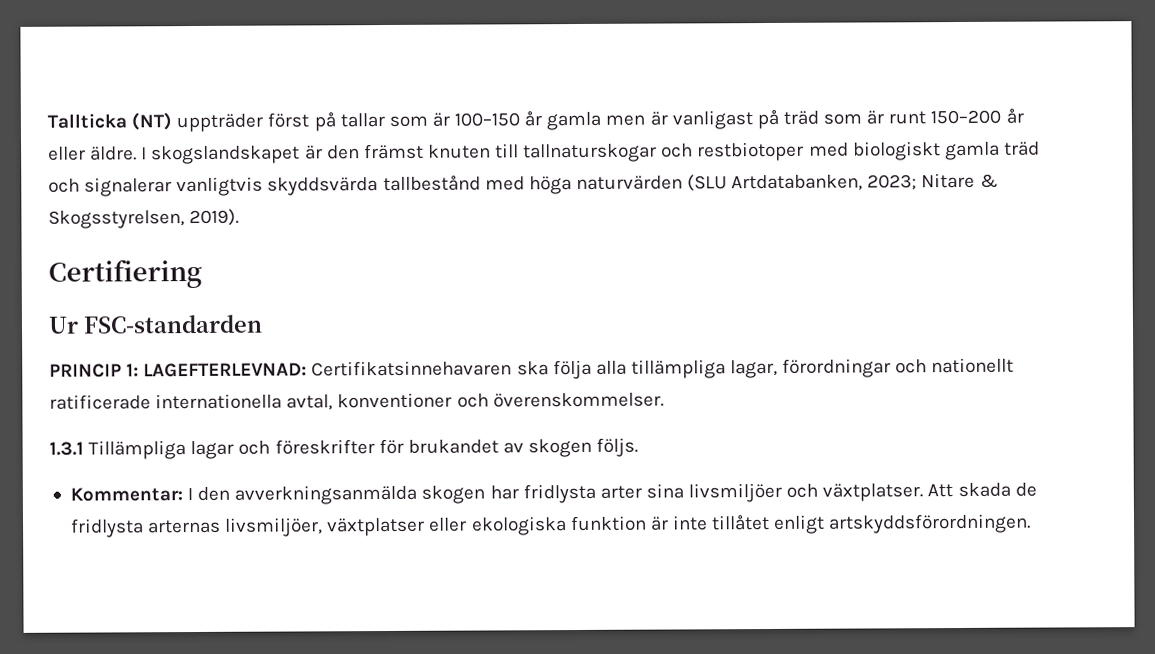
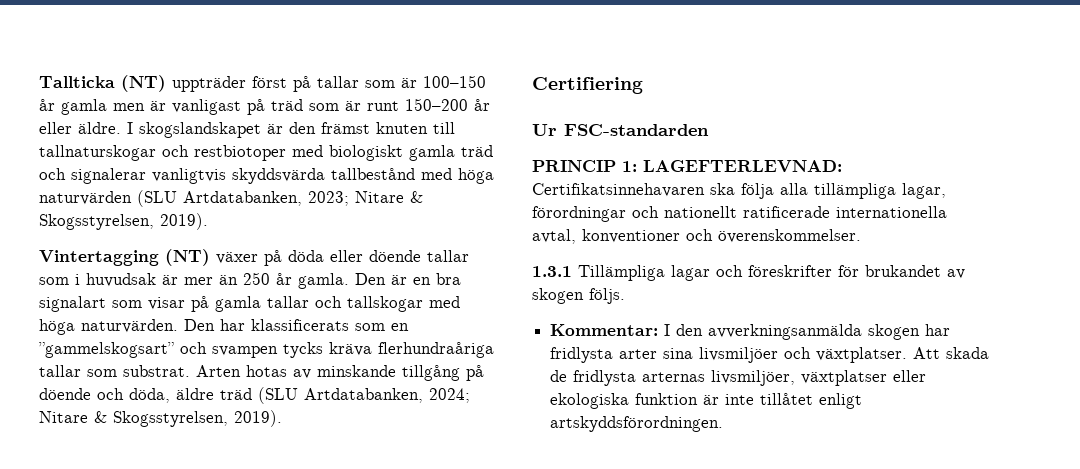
+ Vintertagging (NT) växer på döda eller döende tallar som i huvudsak är mer än 250 år gamla. Den är en bra signalart som visar på gamla tallar och tallskogar med höga naturvärden. Den har klassificerats som en ”gammelskogsart” och svampen tycks kräva flerhundraåriga tallar som substrat. Arten hotas av minskande tillgång på döende och döda, äldre träd (SLU Artdatabanken, 2024; Nitare & Skogsstyrelsen, 2019).

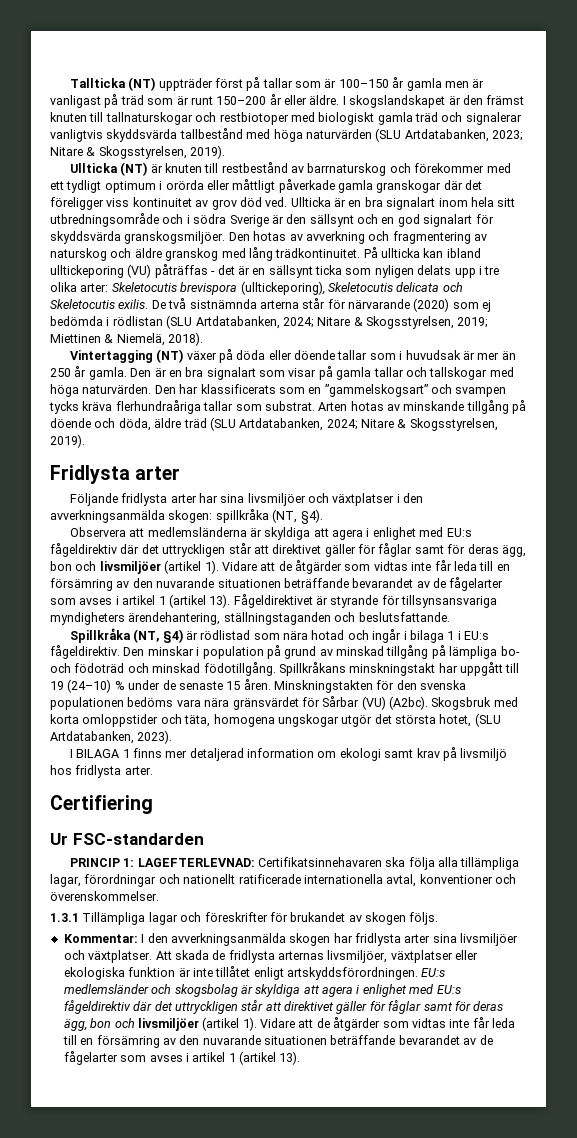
+ Ullticka (NT) är knuten till restbestånd av barrnaturskog och förekommer med ett tydligt optimum i orörda eller måttligt påverkade gamla granskogar där det föreligger viss kontinuitet av grov död ved. Ullticka är en bra signalart inom hela sitt utbredningsområde och i södra Sverige är den sällsynt och en god signalart för skyddsvärda granskogsmiljöer. Den hotas av avverkning och fragmentering av naturskog och äldre granskog med lång trädkontinuitet. På ullticka kan ibland ulltickeporing (VU) påträffas - det är en sällsynt ticka som nyligen delats upp i tre olika arter: Skeletocutis brevispora (ulltickeporing), Skeletocutis delicata och Skeletocutis exilis. De två sistnämnda arterna står för närvarande (2020) som ej bedömda i rödlistan (SLU Artdatabanken, 2024; Nitare & Skogsstyrelsen, 2019; Miettinen & Niemelä, 2018).
+ Fridlysta arter
+ Följande fridlysta arter har sina livsmiljöer och växtplatser i den avverkningsanmälda skogen: spillkråka (NT, §4).
+ Observera att medlemsländerna är skyldiga att agera i enlighet med EU:s fågeldirektiv där det uttryckligen står att direktivet gäller för fåglar samt för deras ägg, bon och livsmiljöer (artikel 1). Vidare att de åtgärder som vidtas inte får leda till en försämring av den nuvarande situationen beträffande bevarandet av de fågelarter som avses i artikel 1 (artikel 13). Fågeldirektivet är styrande för tillsynsansvariga myndigheters ärendehantering, ställningstaganden och beslutsfattande.
+ Spillkråka (NT, §4) är rödlistad som nära hotad och ingår i bilaga 1 i EU:s fågeldirektiv. Den minskar i population på grund av minskad tillgång på lämpliga bo- och födoträd och minskad födotillgång. Spillkråkans minskningstakt har uppgått till 19 (24–10) % under de senaste 15 åren. Minskningstakten för den svenska populationen bedöms vara nära gränsvärdet för Sårbar (VU) (A2bc). Skogsbruk med korta omloppstider och täta, homogena ungskogar utgör det största hotet, (SLU Artdatabanken, 2023).
+ I BILAGA 1 finns mer detaljerad information om ekologi samt krav på livsmiljö hos fridlysta arter.
+ EU:s medlemsländer och skogsbolag är skyldiga att agera i enlighet med EU:s fågeldirektiv där det uttryckligen står att direktivet gäller för fåglar samt för deras ägg, bon och livsmiljöer (artikel 1). Vidare att de åtgärder som vidtas inte får leda till en försämring av den nuvarande situationen beträffande bevarandet av de fågelarter som avses i artikel 1 (artikel 13).

